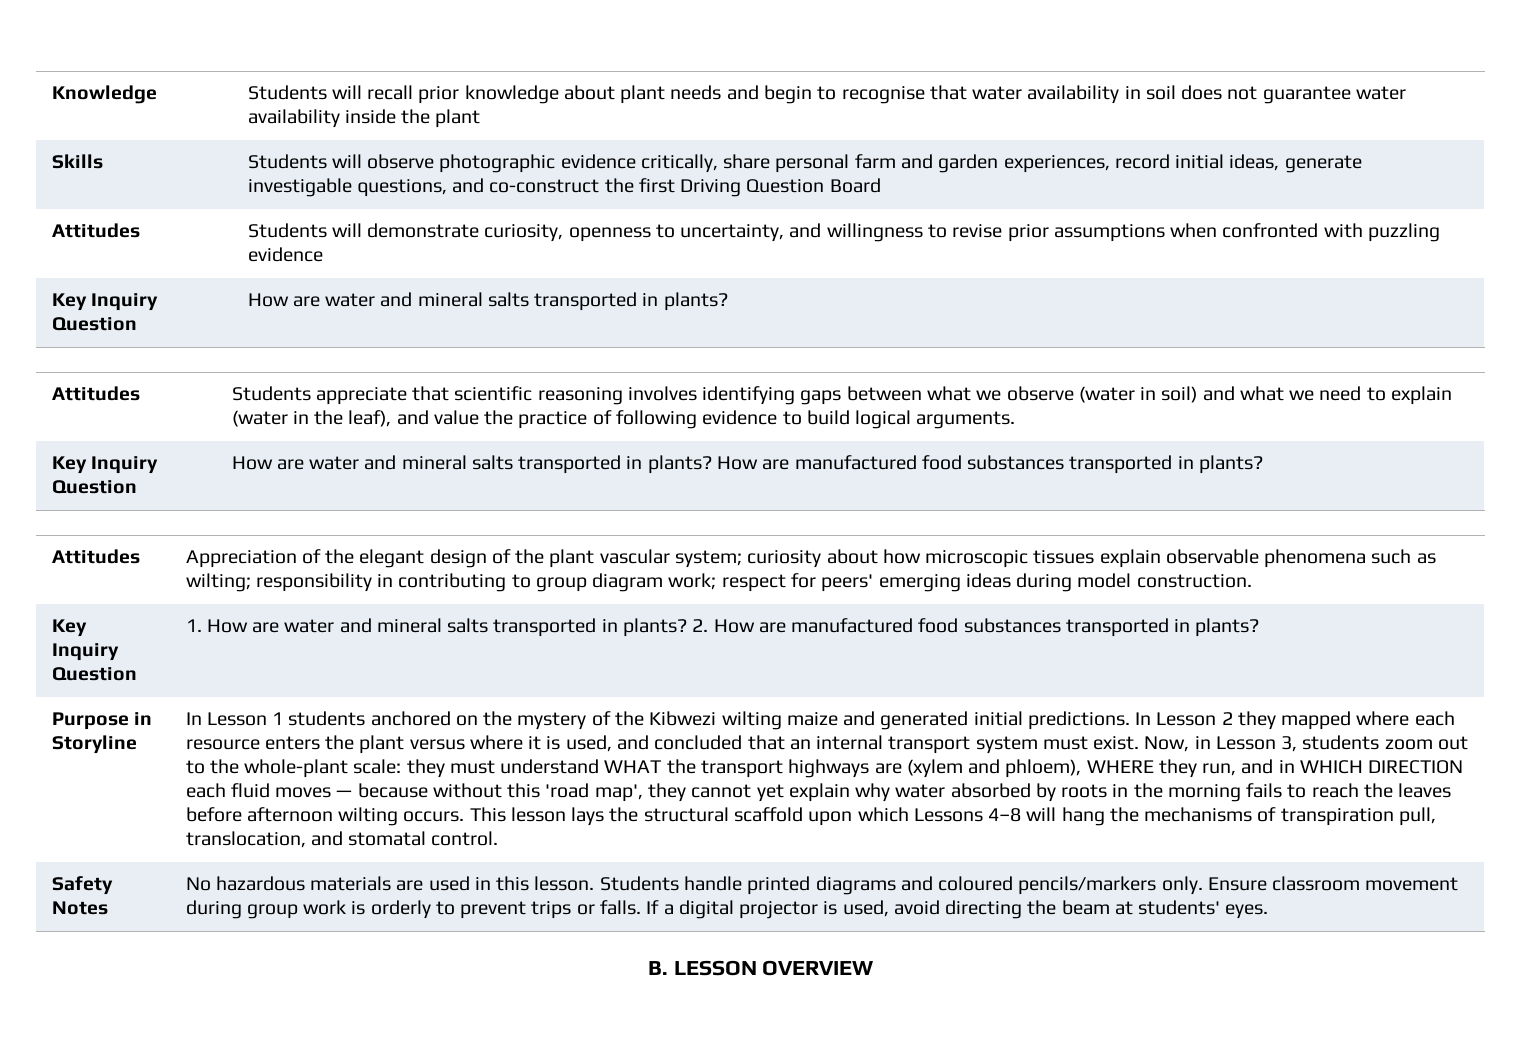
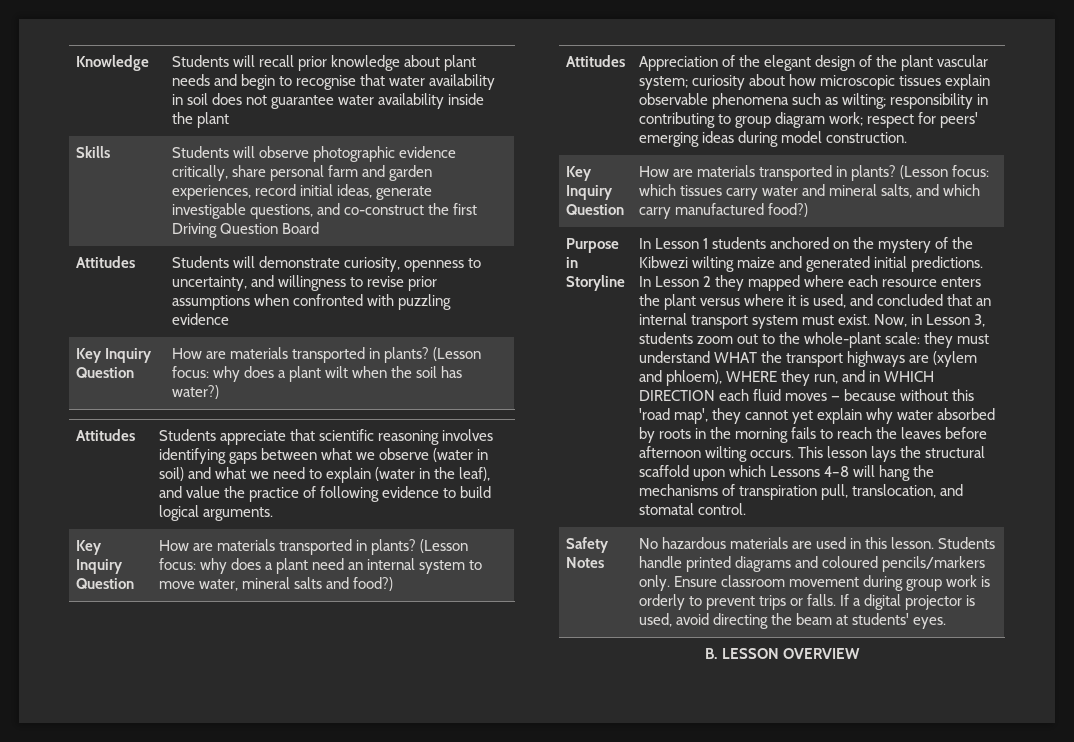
  Attitudes | Students will demonstrate curiosity, openness to uncertainty, and willingness to revise prior assumptions when confronted with puzzling evidence
- Key Inquiry Question | How are water and mineral salts transported in plants?
+ Key Inquiry Question | How are materials transported in plants? (Lesson focus: why does a plant wilt when the soil has water?)
- Key Inquiry Question | How are water and mineral salts transported in plants? How are manufactured food substances transported in plants?
+ Key Inquiry Question | How are materials transported in plants? (Lesson focus: why does a plant need an internal system to move water, mineral salts and food?)
- Key Inquiry Question | 1. How are water and mineral salts transported in plants? 2. How are manufactured food substances transported in plants?
+ Key Inquiry Question | How are materials transported in plants? (Lesson focus: which tissues carry water and mineral salts, and which carry manufactured food?)

